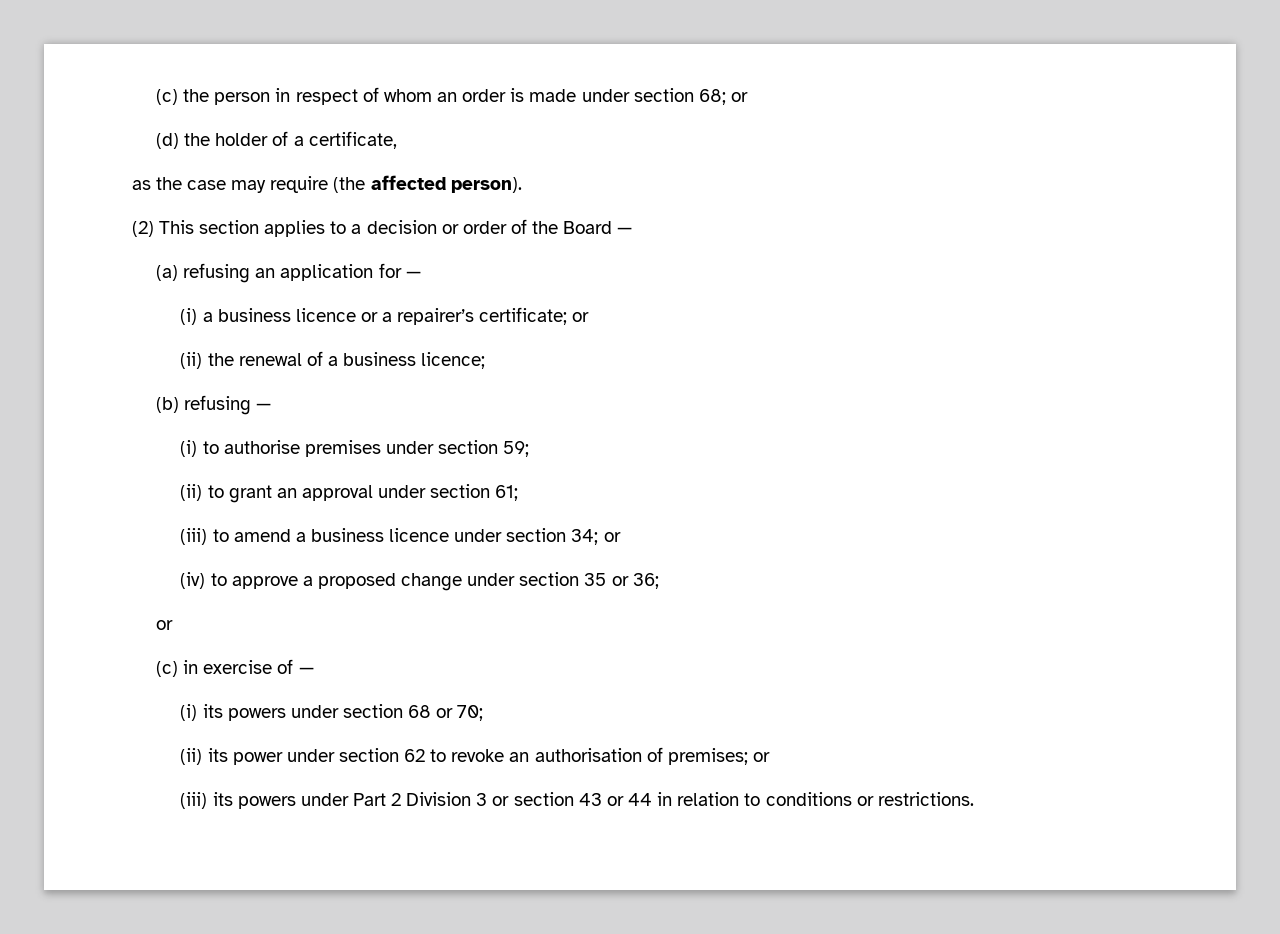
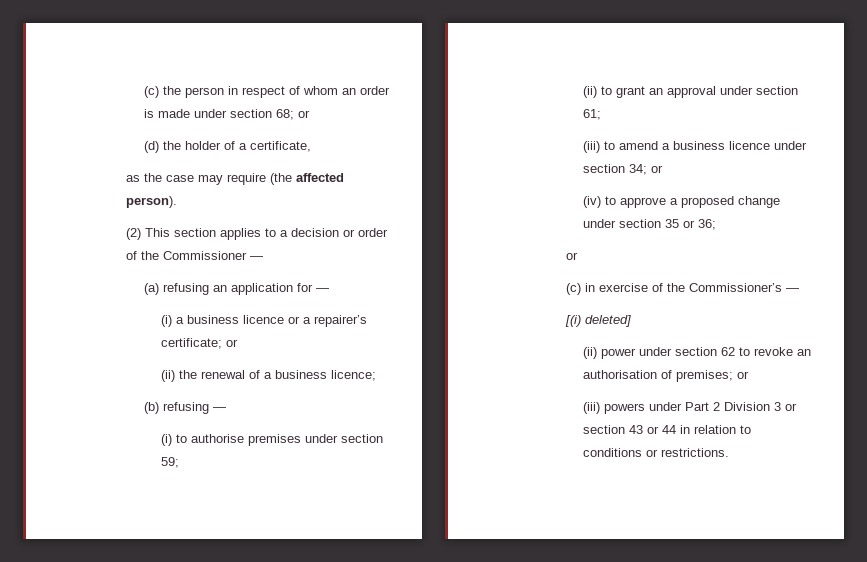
- (2) This section applies to a decision or order of the Board —
+ (2) This section applies to a decision or order of the Commissioner —
- (c) in exercise of —
- (i) its powers under section 68 or 70;
- (ii) its power under section 62 to revoke an authorisation of premises; or
+ (c) in exercise of the Commissioner’s —
+ [(i) deleted]
+ (ii) power under section 62 to revoke an authorisation of premises; or
- (iii) its powers under Part 2 Division 3 or section 43 or 44 in relation to conditions or restrictions.
+ (iii) powers under Part 2 Division 3 or section 43 or 44 in relation to conditions or restrictions.

